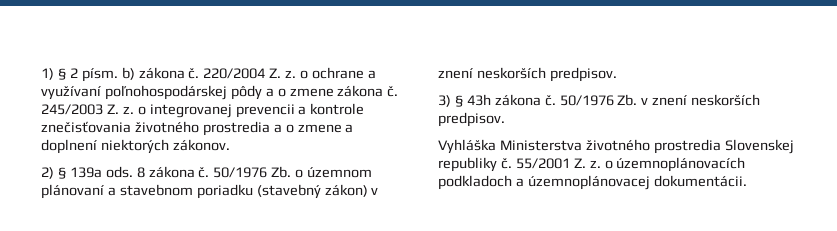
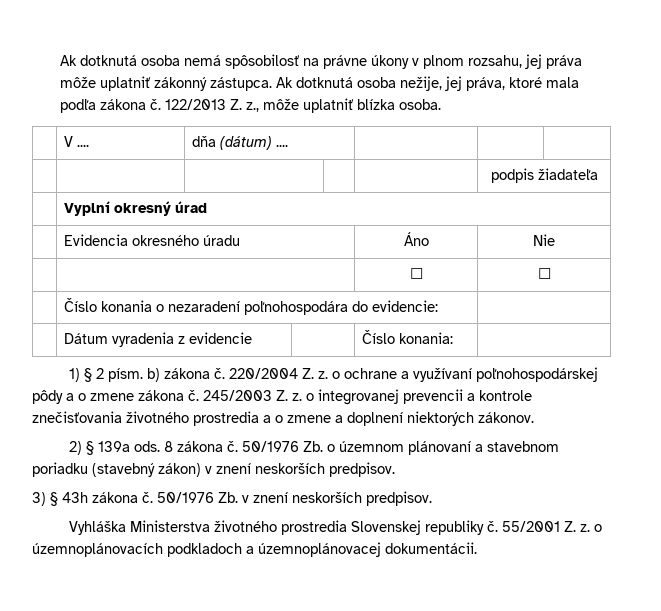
+ Ak dotknutá osoba nemá spôsobilosť na právne úkony v plnom rozsahu, jej práva môže uplatniť zákonný zástupca. Ak dotknutá osoba nežije, jej práva, ktoré mala podľa zákona č. 122/2013 Z. z., môže uplatniť blízka osoba.
+ | V .... | dňa (dátum) .... | | |
+ | | | | | podpis žiadateľa
+ | Vyplní okresný úrad
+ | Evidencia okresného úradu | Áno | Nie
+ | | ☐ | ☐
+ | Číslo konania o nezaradení poľnohospodára do evidencie: |
+ | Dátum vyradenia z evidencie | | Číslo konania: |

